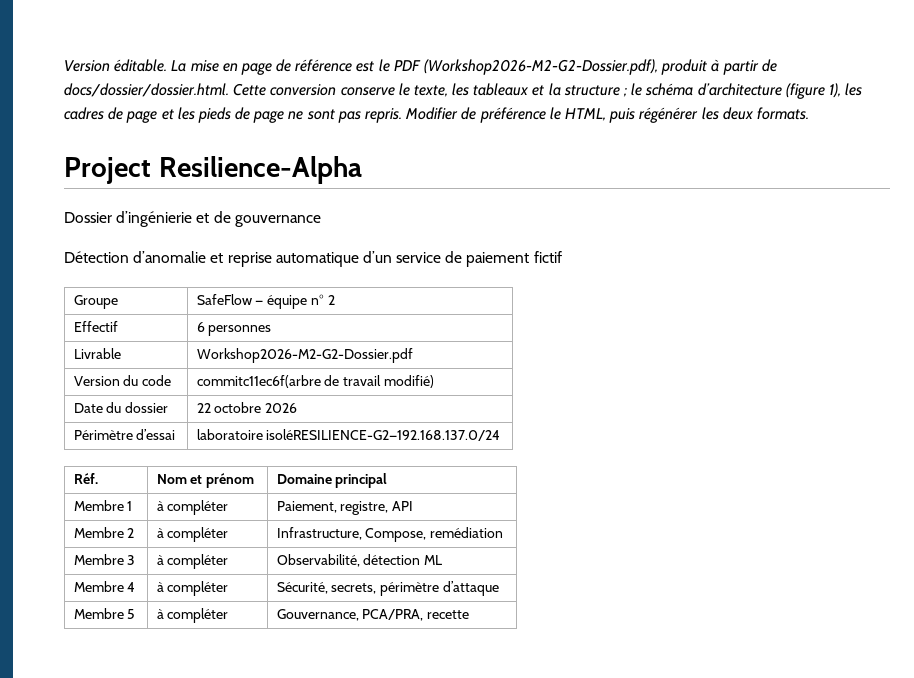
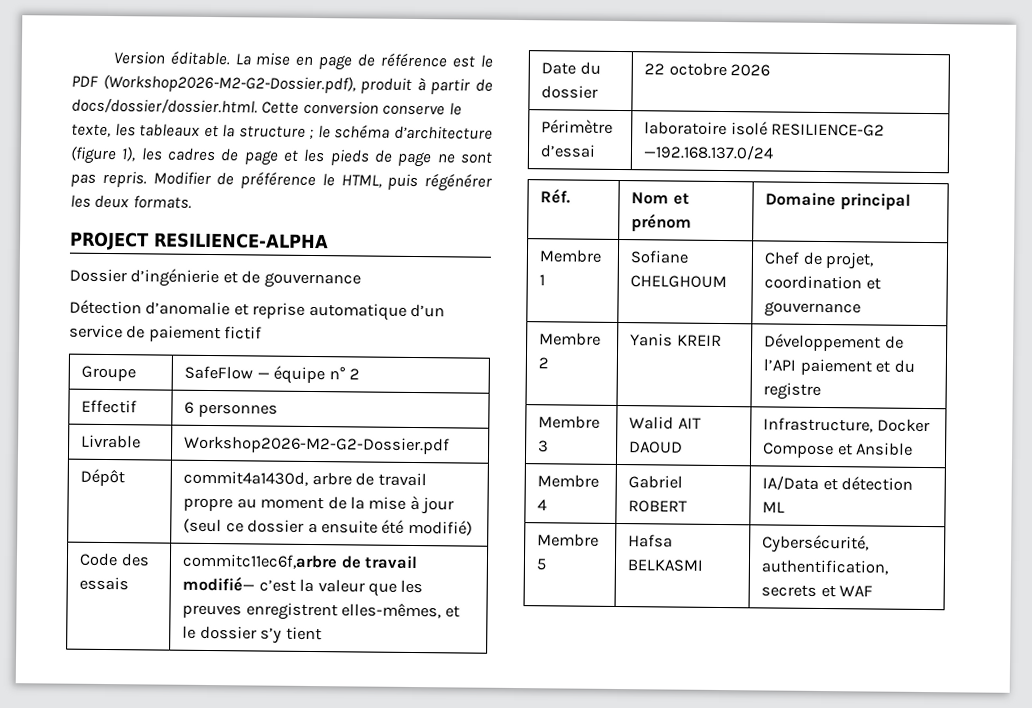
- Project Resilience-Alpha
+ PROJECT RESILIENCE-ALPHA
- Version du code | commitc11ec6f(arbre de travail modifié)
+ Dépôt | commit4a1430d, arbre de travail propre au moment de la mise à jour (seul ce dossier a ensuite été modifié)
+ Code des essais | commitc11ec6f,arbre de travail modifié— c’est la valeur que les preuves enregistrent elles-mêmes, et le dossier s’y tient
- Périmètre d’essai | laboratoire isoléRESILIENCE-G2—192.168.137.0/24
+ Périmètre d’essai | laboratoire isolé RESILIENCE-G2 —192.168.137.0/24
- Membre 1 | à compléter | Paiement, registre, API
- Membre 2 | à compléter | Infrastructure, Compose, remédiation
- Membre 3 | à compléter | Observabilité, détection ML
- Membre 4 | à compléter | Sécurité, secrets, périmètre d’attaque
- Membre 5 | à compléter | Gouvernance, PCA/PRA, recette
+ Membre 1 | Sofiane CHELGHOUM | Chef de projet, coordination et gouvernance
+ Membre 2 | Yanis KREIR | Développement de l’API paiement et du registre
+ Membre 3 | Walid AIT DAOUD | Infrastructure, Docker Compose et Ansible
+ Membre 4 | Gabriel ROBERT | IA/Data et détection ML
+ Membre 5 | Hafsa BELKASMI | Cybersécurité, authentification, secrets et WAF

